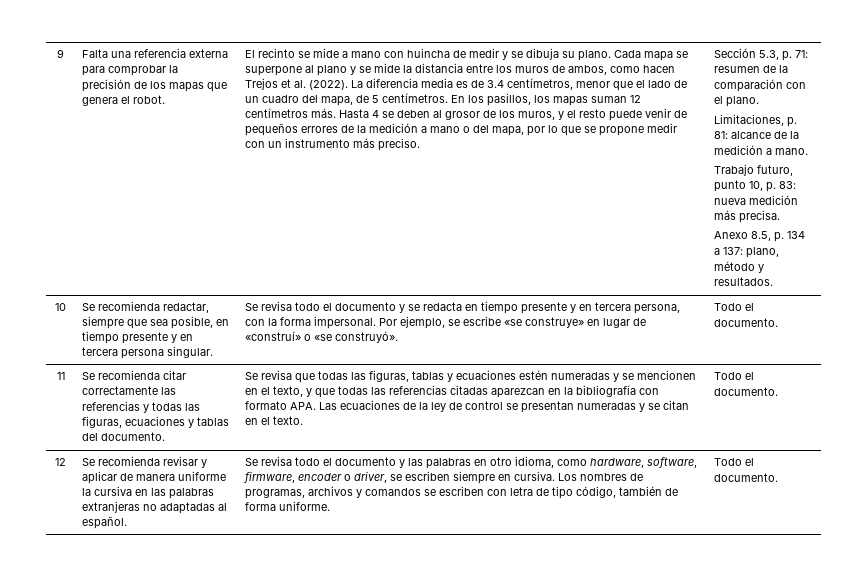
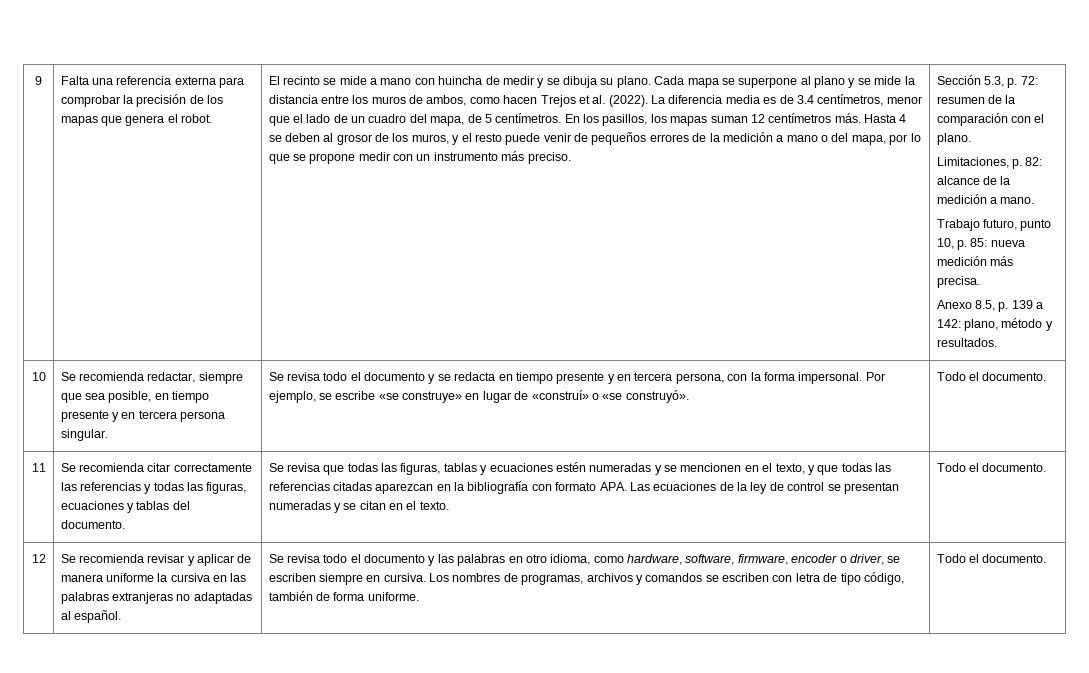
- Sección 5.3, p. 71: resumen de la comparación con el plano.
+ Sección 5.3, p. 72: resumen de la comparación con el plano.
- Limitaciones, p. 81: alcance de la medición a mano.
+ Limitaciones, p. 82: alcance de la medición a mano.
- Trabajo futuro, punto 10, p. 83: nueva medición más precisa.
+ Trabajo futuro, punto 10, p. 85: nueva medición más precisa.
- Anexo 8.5, p. 134 a 137: plano, método y resultados.
+ Anexo 8.5, p. 139 a 142: plano, método y resultados.

